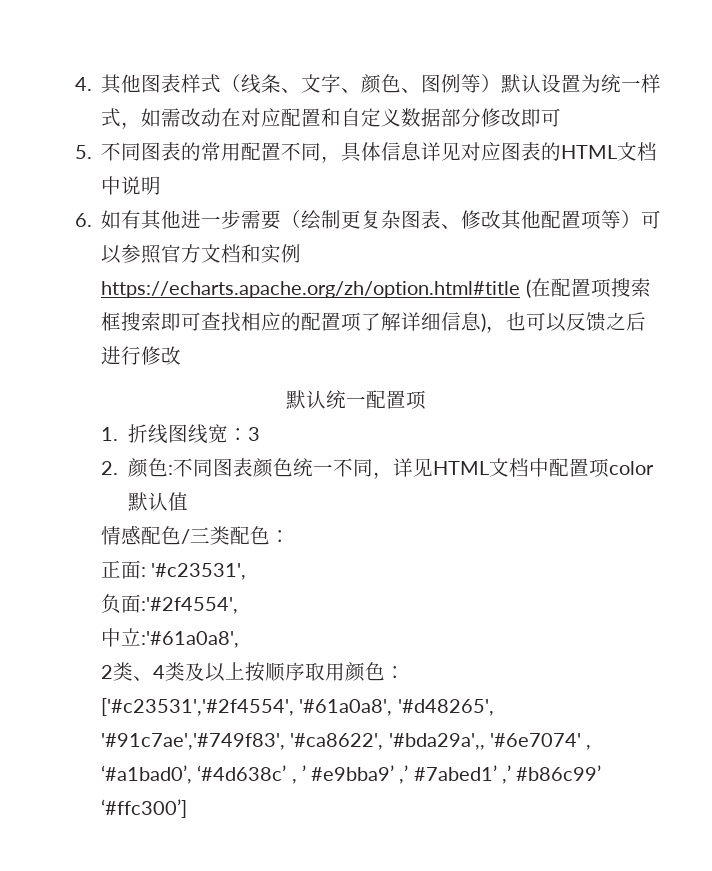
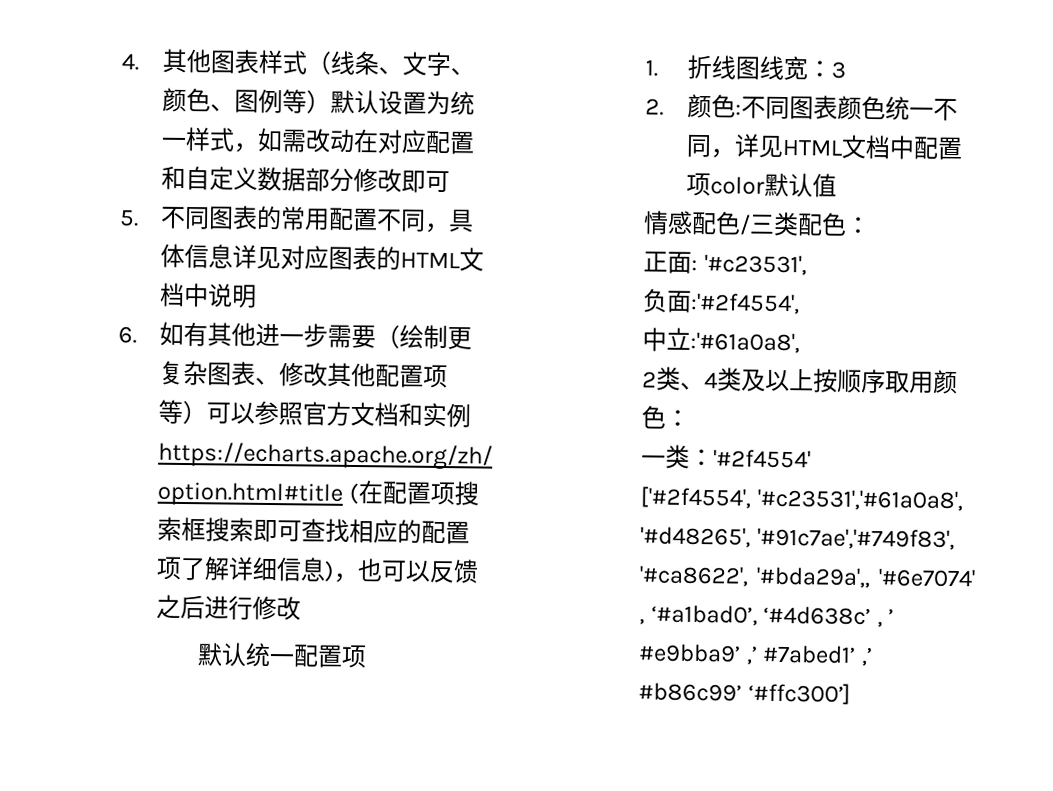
- ['#c23531','#2f4554', '#61a0a8', '#d48265', '#91c7ae','#749f83', '#ca8622', '#bda29a',, '#6e7074' , ‘#a1bad0’, ‘#4d638c’ , ’ #e9bba9’ ,’ #7abed1’ ,’ #b86c99’ ‘#ffc300’]
+ 一类：'#2f4554'
+ ['#2f4554', '#c23531','#61a0a8', '#d48265', '#91c7ae','#749f83', '#ca8622', '#bda29a',, '#6e7074' , ‘#a1bad0’, ‘#4d638c’ , ’ #e9bba9’ ,’ #7abed1’ ,’ #b86c99’ ‘#ffc300’]

